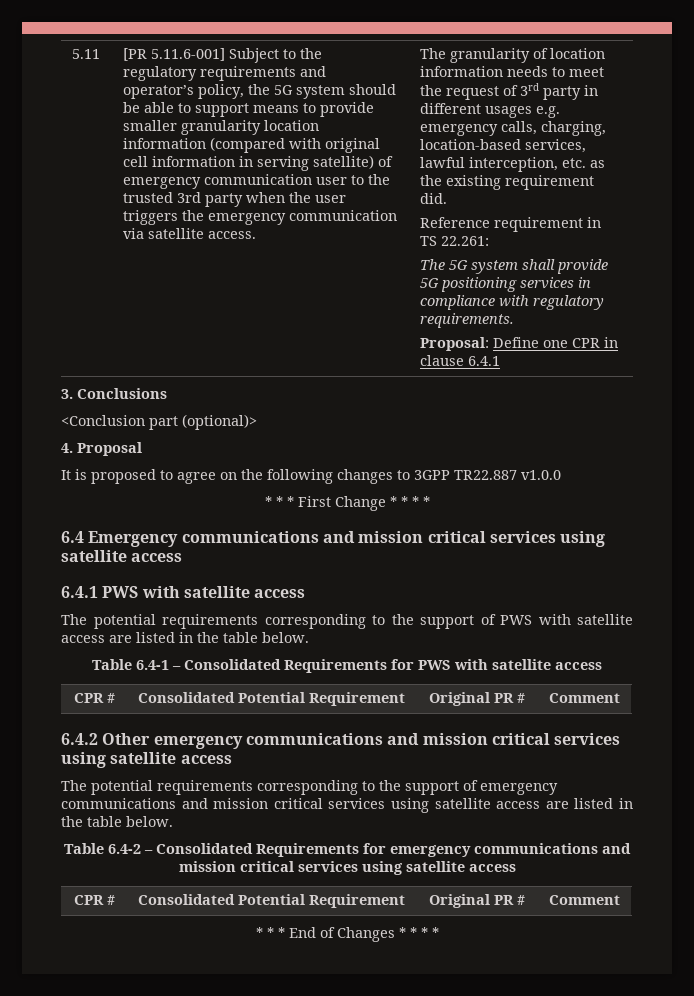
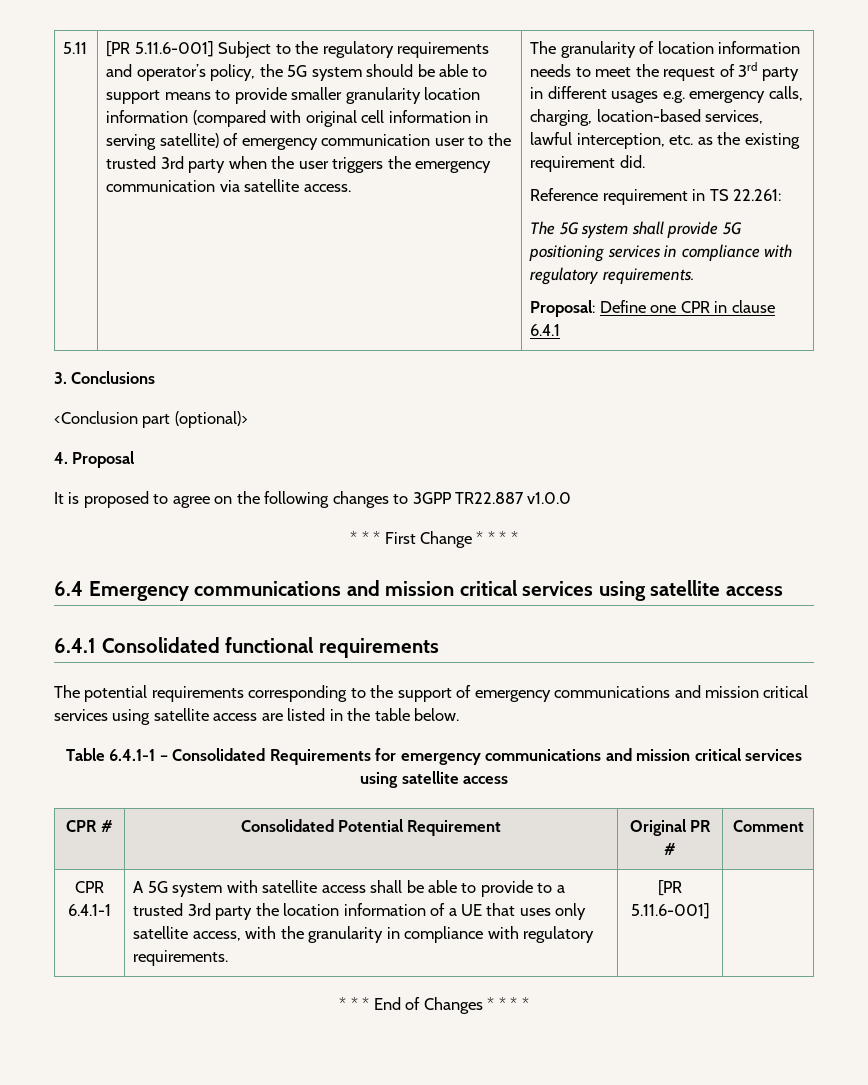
- 6.4.1 PWS with satellite access
- The potential requirements corresponding to the support of PWS with satellite access are listed in the table below.
- Table 6.4-1 – Consolidated Requirements for PWS with satellite access
- CPR # | Consolidated Potential Requirement | Original PR # | Comment
- 6.4.2 Other emergency communications and mission critical services using satellite access
+ 6.4.1 Consolidated functional requirements
- Table 6.4-2 – Consolidated Requirements for emergency communications and mission critical services using satellite access
+ Table 6.4.1-1 – Consolidated Requirements for emergency communications and mission critical services using satellite access
+ CPR 6.4.1-1 | A 5G system with satellite access shall be able to provide to a trusted 3rd party the location information of a UE that uses only satellite access, with the granularity in compliance with regulatory requirements. | [PR 5.11.6-001] |

